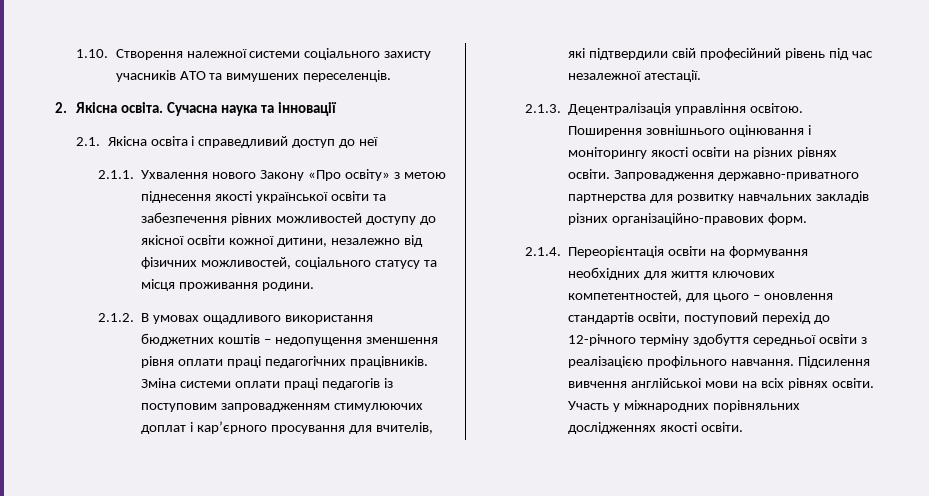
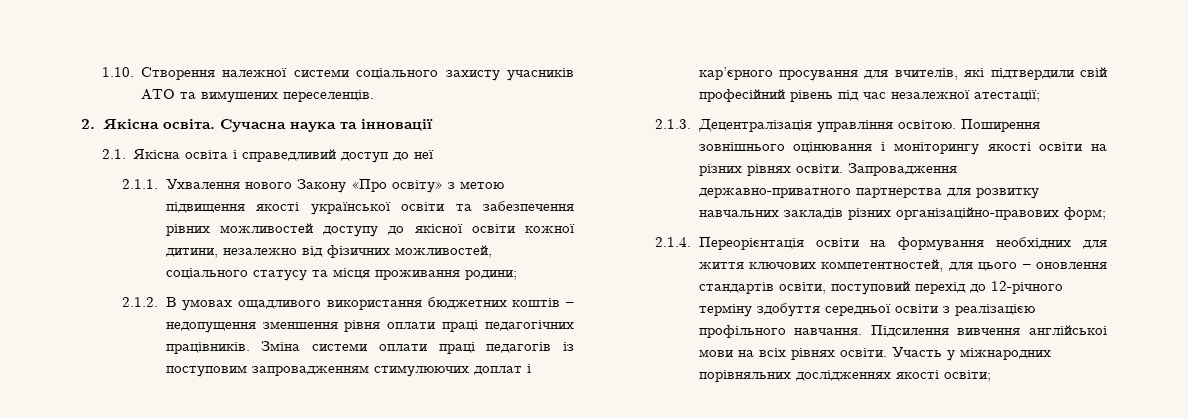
- 2.1.1. Ухвалення нового Закону «Про освіту» з метою піднесення якості української освіти та забезпечення рівних можливостей доступу до якісної освіти кожної дитини, незалежно від фізичних можливостей, соціального статусу та місця проживання родини.
+ 2.1.1. Ухвалення нового Закону «Про освіту» з метою підвищення якості української освіти та забезпечення рівних можливостей доступу до якісної освіти кожної дитини, незалежно від фізичних можливостей, соціального статусу та місця проживання родини;
- Зміна системи оплати праці педагогів із поступовим запровадженням стимулюючих доплат і кар’єрного просування для вчителів, які підтвердили свій професійний рівень під час незалежної атестації.
+ Зміна системи оплати праці педагогів із поступовим запровадженням стимулюючих доплат і кар’єрного просування для вчителів, які підтвердили свій професійний рівень під час незалежної атестації;
- Запровадження державно-приватного партнерства для розвитку навчальних закладів різних організаційно-правових форм.
+ Запровадження державно-приватного партнерства для розвитку навчальних закладів різних організаційно-правових форм;
- Участь у міжнародних порівняльних дослідженнях якості освіти.
+ Участь у міжнародних порівняльних дослідженнях якості освіти;

